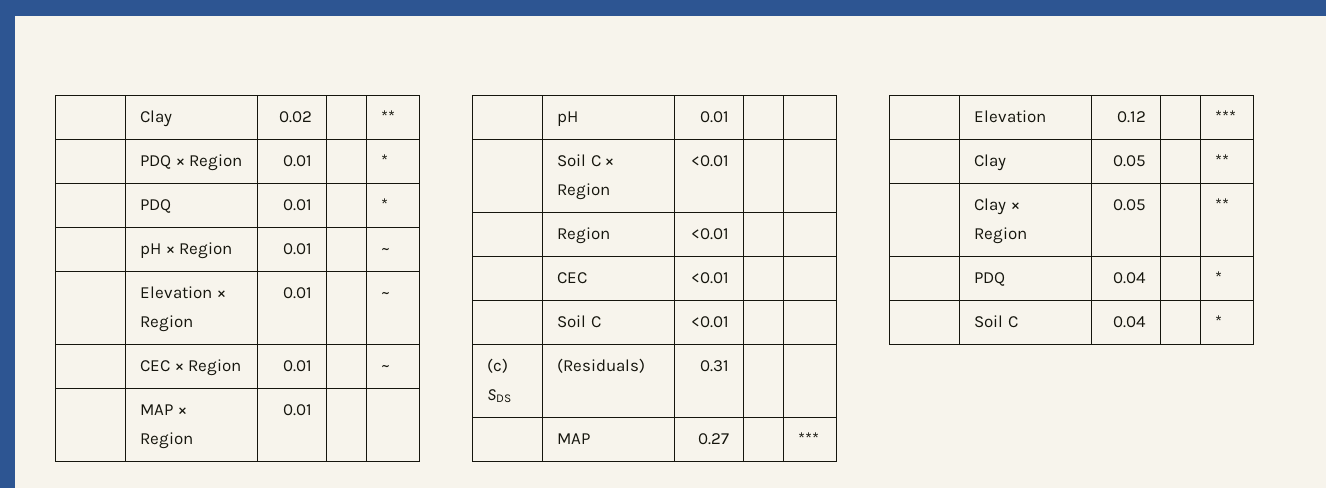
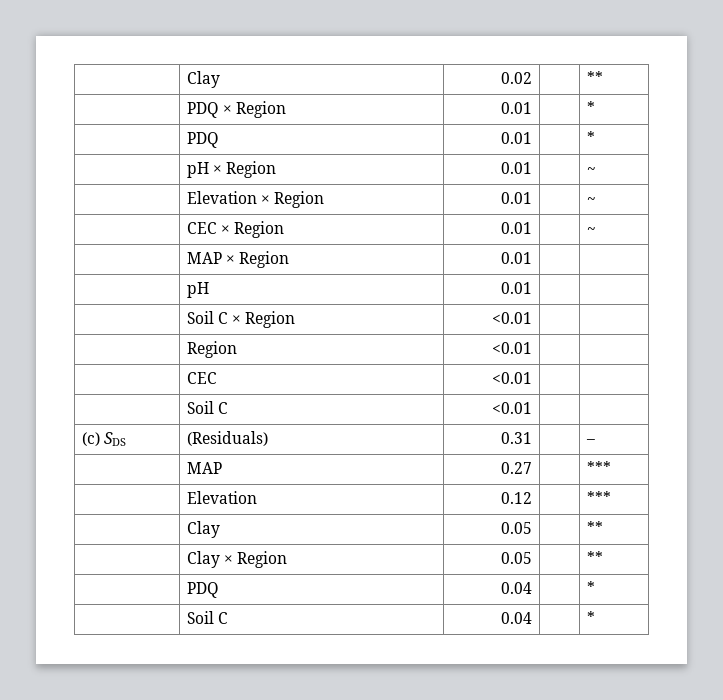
- (c) SDS | (Residuals) | 0.31 | |
+ (c) SDS | (Residuals) | 0.31 | | –

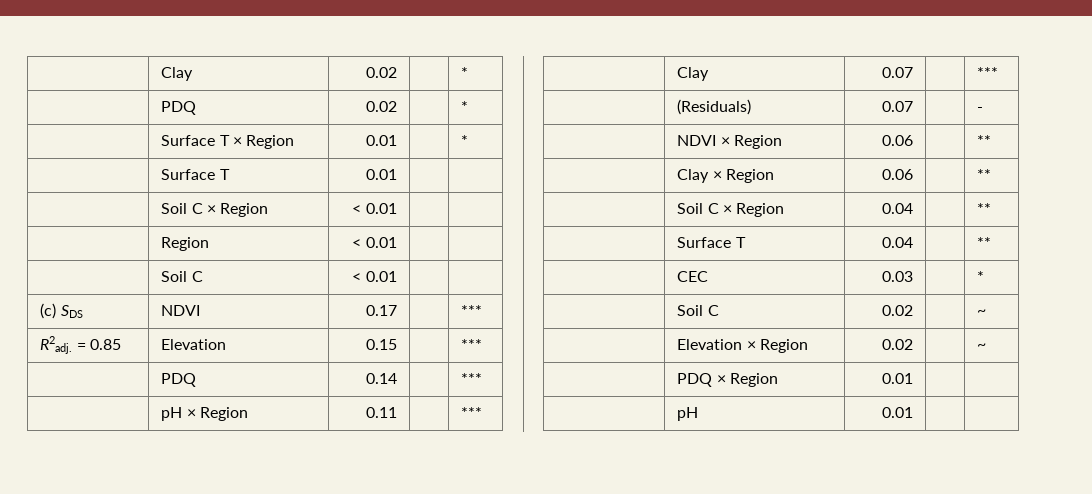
- | Clay | 0.02 | | **
- | PDQ × Region | 0.01 | | *
+ | Clay | 0.02 | | *
+ | PDQ | 0.02 | | *
+ | Surface T × Region | 0.01 | | *
- | PDQ | 0.01 | | *
- | pH × Region | 0.01 | | ~
+ | Surface T | 0.01 | |
+ | Soil C × Region | < 0.01 | |
+ | Region | < 0.01 | |
+ | Soil C | < 0.01 | |
+ (c) SDS | NDVI | 0.17 | | ***
+ R2adj. = 0.85 | Elevation | 0.15 | | ***
+ | PDQ | 0.14 | | ***
+ | pH × Region | 0.11 | | ***
+ | Clay | 0.07 | | ***
+ | (Residuals) | 0.07 | | -
+ | NDVI × Region | 0.06 | | **
+ | Clay × Region | 0.06 | | **
+ | Soil C × Region | 0.04 | | **
+ | Surface T | 0.04 | | **
+ | CEC | 0.03 | | *
+ | Soil C | 0.02 | | ~
- | Elevation × Region | 0.01 | | ~
- | CEC × Region | 0.01 | | ~
- | MAP × Region | 0.01 | |
+ | Elevation × Region | 0.02 | | ~
+ | PDQ × Region | 0.01 | |
- | Soil C × Region | <0.01 | |
- | Region | <0.01 | |
- | CEC | <0.01 | |
- | Soil C | <0.01 | |
- (c) SDS | (Residuals) | 0.31 | | –
- | MAP | 0.27 | | ***
- | Elevation | 0.12 | | ***
- | Clay | 0.05 | | **
- | Clay × Region | 0.05 | | **
- | PDQ | 0.04 | | *
- | Soil C | 0.04 | | *

